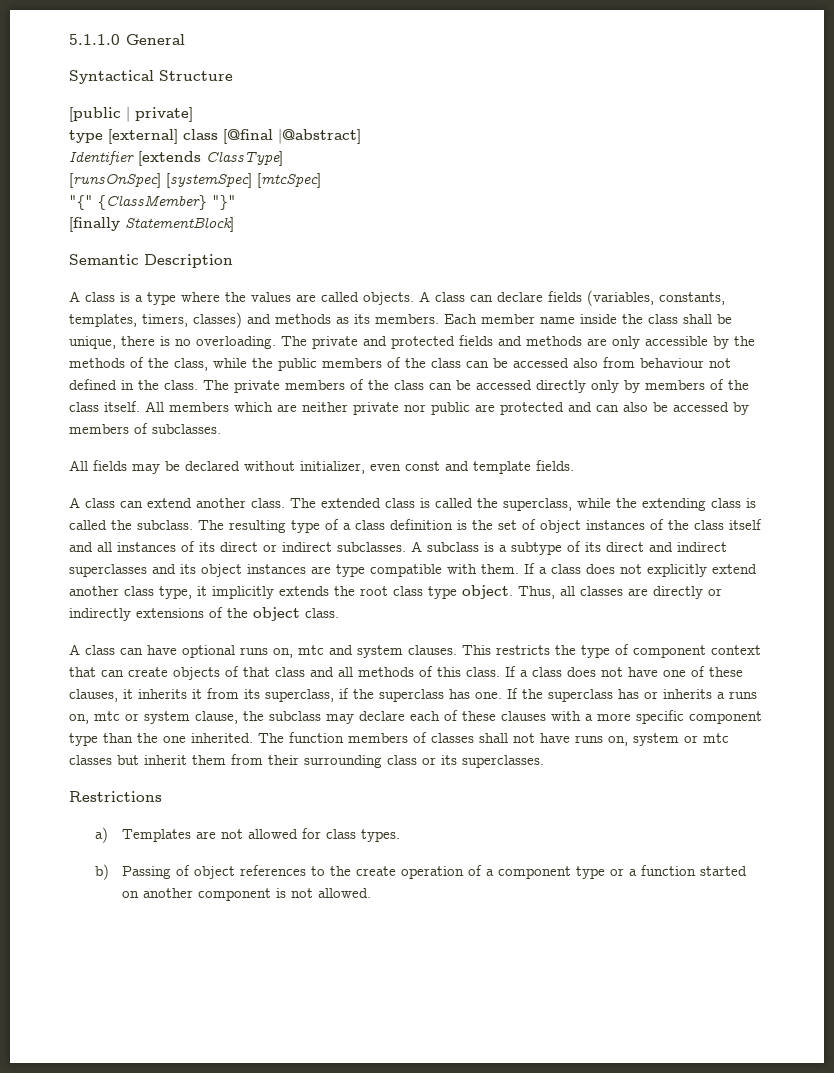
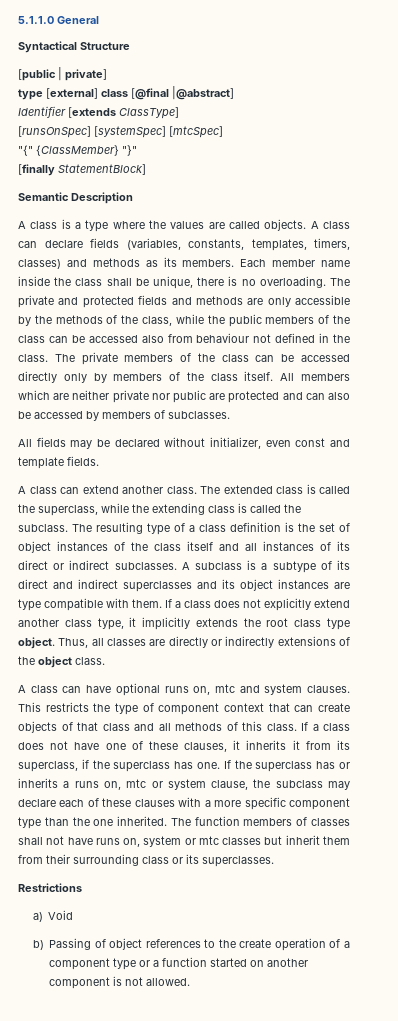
- a) Templates are not allowed for class types.
+ a) Void

